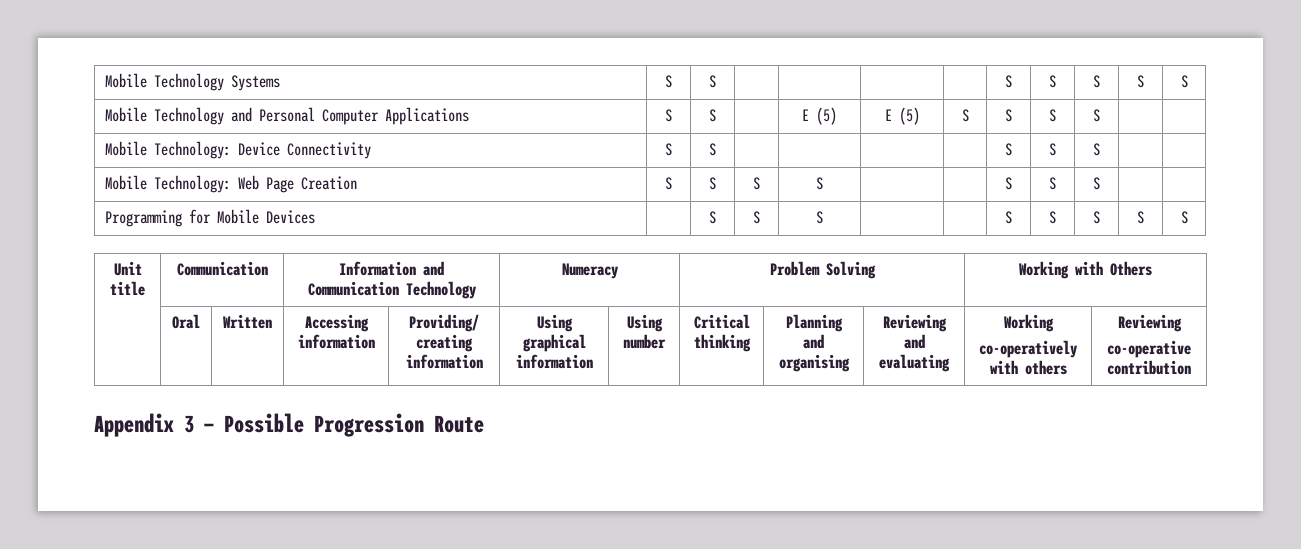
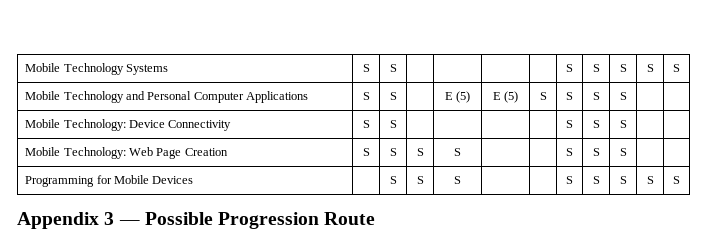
- Unit title | Communication | Information and Communication Technology | Numeracy | Problem Solving | Working with Others
- | Oral | Written | Accessing information | Providing/ creating information | Using graphical information | Using number | Critical thinking | Planning and organising | Reviewing and evaluating | Working
- co-operatively with others | Reviewing
- co-operative contribution

